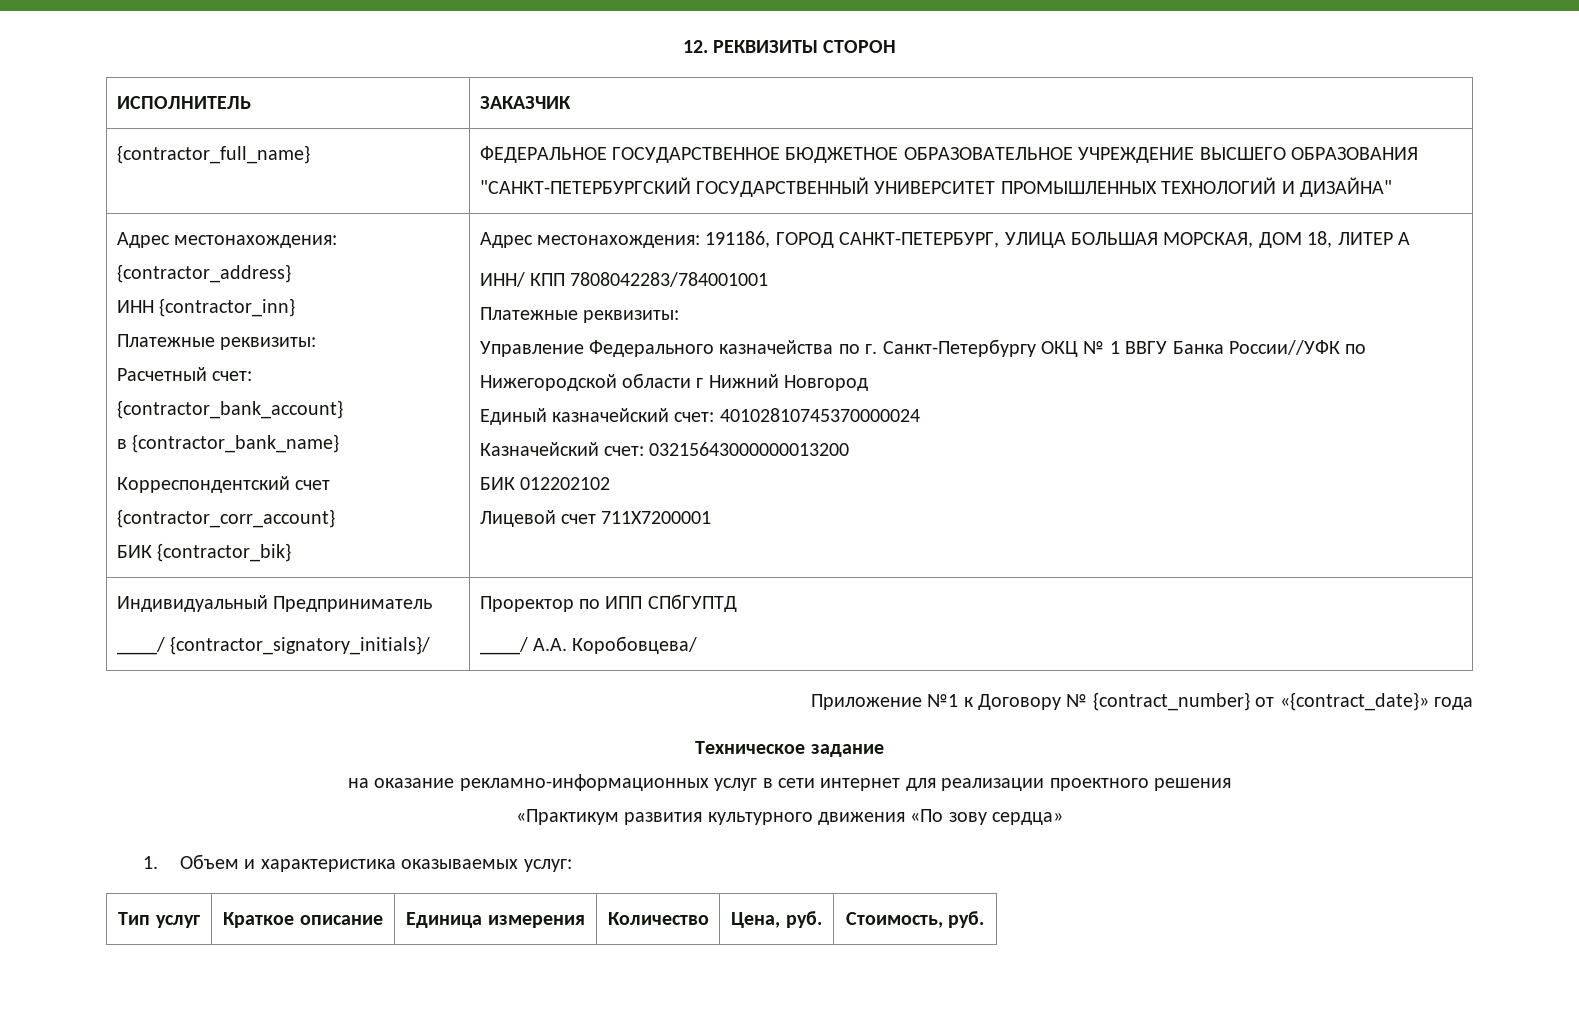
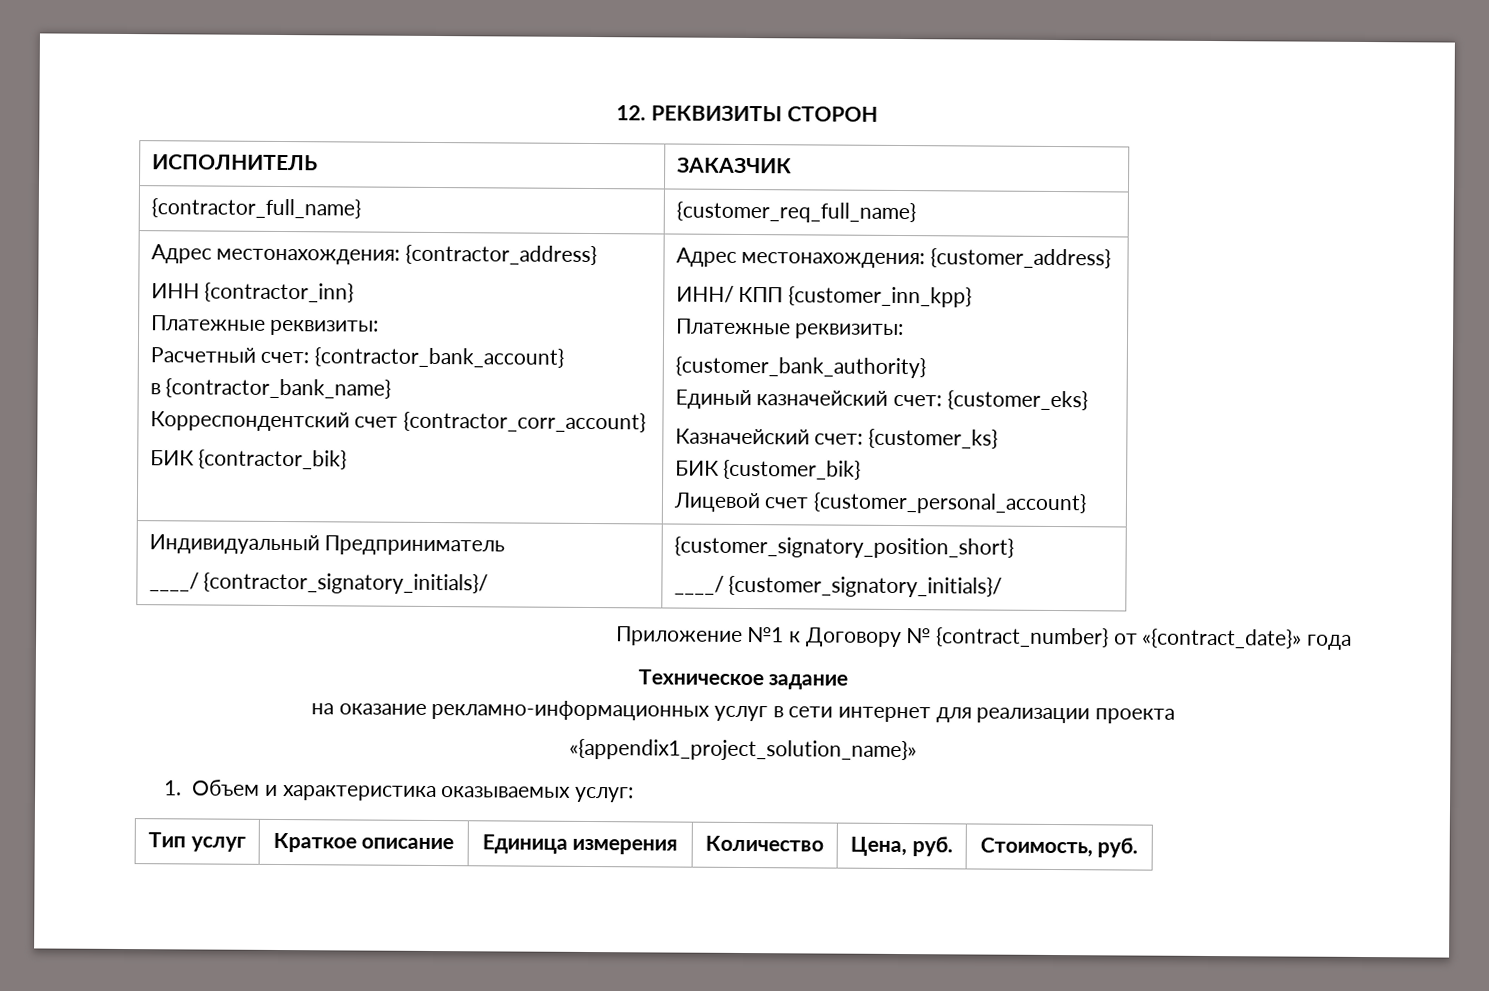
- {contractor_full_name} | ФЕДЕРАЛЬНОЕ ГОСУДАРСТВЕННОЕ БЮДЖЕТНОЕ ОБРАЗОВАТЕЛЬНОЕ УЧРЕЖДЕНИЕ ВЫСШЕГО ОБРАЗОВАНИЯ "САНКТ-ПЕТЕРБУРГСКИЙ ГОСУДАРСТВЕННЫЙ УНИВЕРСИТЕТ ПРОМЫШЛЕННЫХ ТЕХНОЛОГИЙ И ДИЗАЙНА"
+ {contractor_full_name} | {customer_req_full_name}
- Адрес местонахождения: 191186, ГОРОД САНКТ-ПЕТЕРБУРГ, УЛИЦА БОЛЬШАЯ МОРСКАЯ, ДОМ 18, ЛИТЕР А
+ Адрес местонахождения: {customer_address}
- ИНН/ КПП 7808042283/784001001
+ ИНН/ КПП {customer_inn_kpp}
  Платежные реквизиты:
- Управление Федерального казначейства по г. Санкт-Петербургу ОКЦ № 1 ВВГУ Банка России//УФК по Нижегородской области г Нижний Новгород
+ {customer_bank_authority}
- Единый казначейский счет: 40102810745370000024
+ Единый казначейский счет: {customer_eks}
- Казначейский счет: 03215643000000013200
- БИК 012202102
+ Казначейский счет: {customer_ks}
+ БИК {customer_bik}
- Лицевой счет 711X7200001
+ Лицевой счет {customer_personal_account}
  Индивидуальный Предприниматель
- ____/ {contractor_signatory_initials}/ | Проректор по ИПП СПбГУПТД
- ____/ А.А. Коробовцева/
+ ____/ {contractor_signatory_initials}/ | {customer_signatory_position_short}
+ ____/ {customer_signatory_initials}/
- на оказание рекламно-информационных услуг в сети интернет для реализации проектного решения
- «Практикум развития культурного движения «По зову сердца»
+ на оказание рекламно-информационных услуг в сети интернет для реализации проекта
+ «{appendix1_project_solution_name}»

